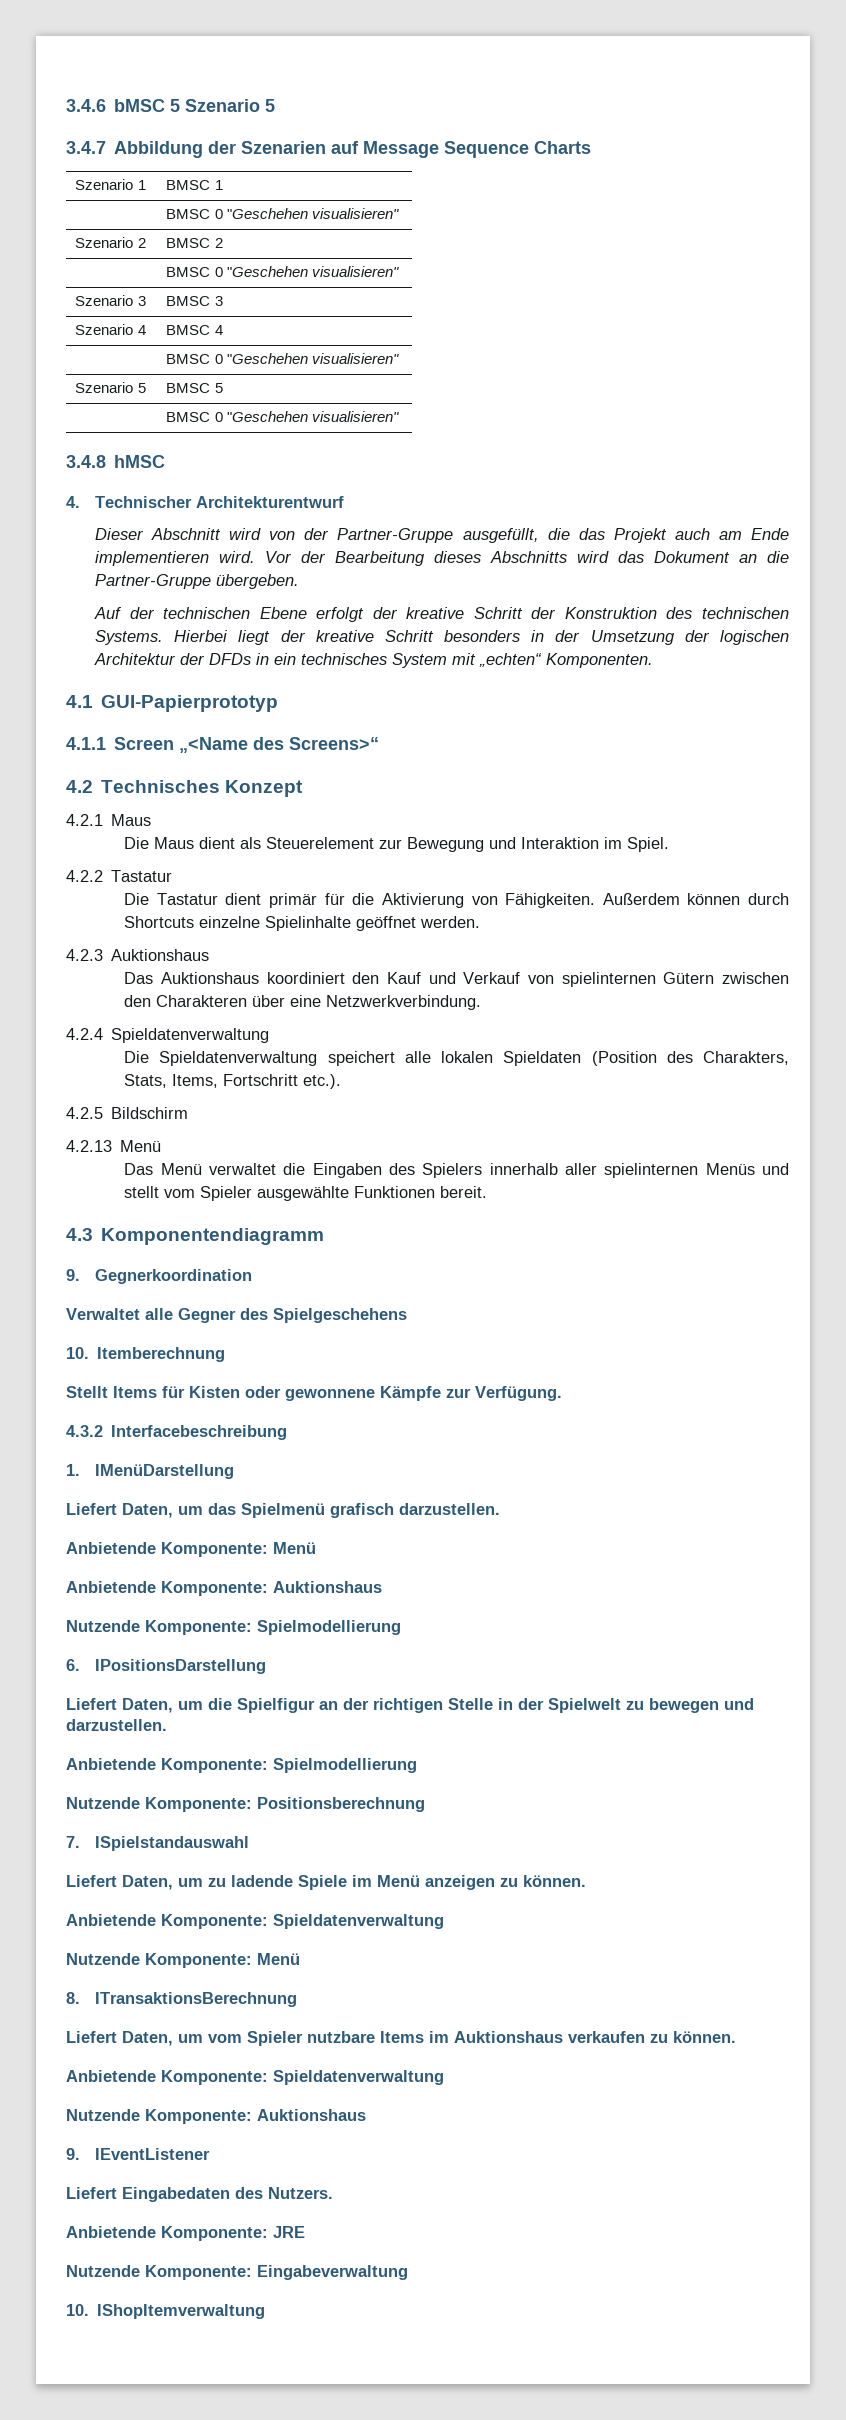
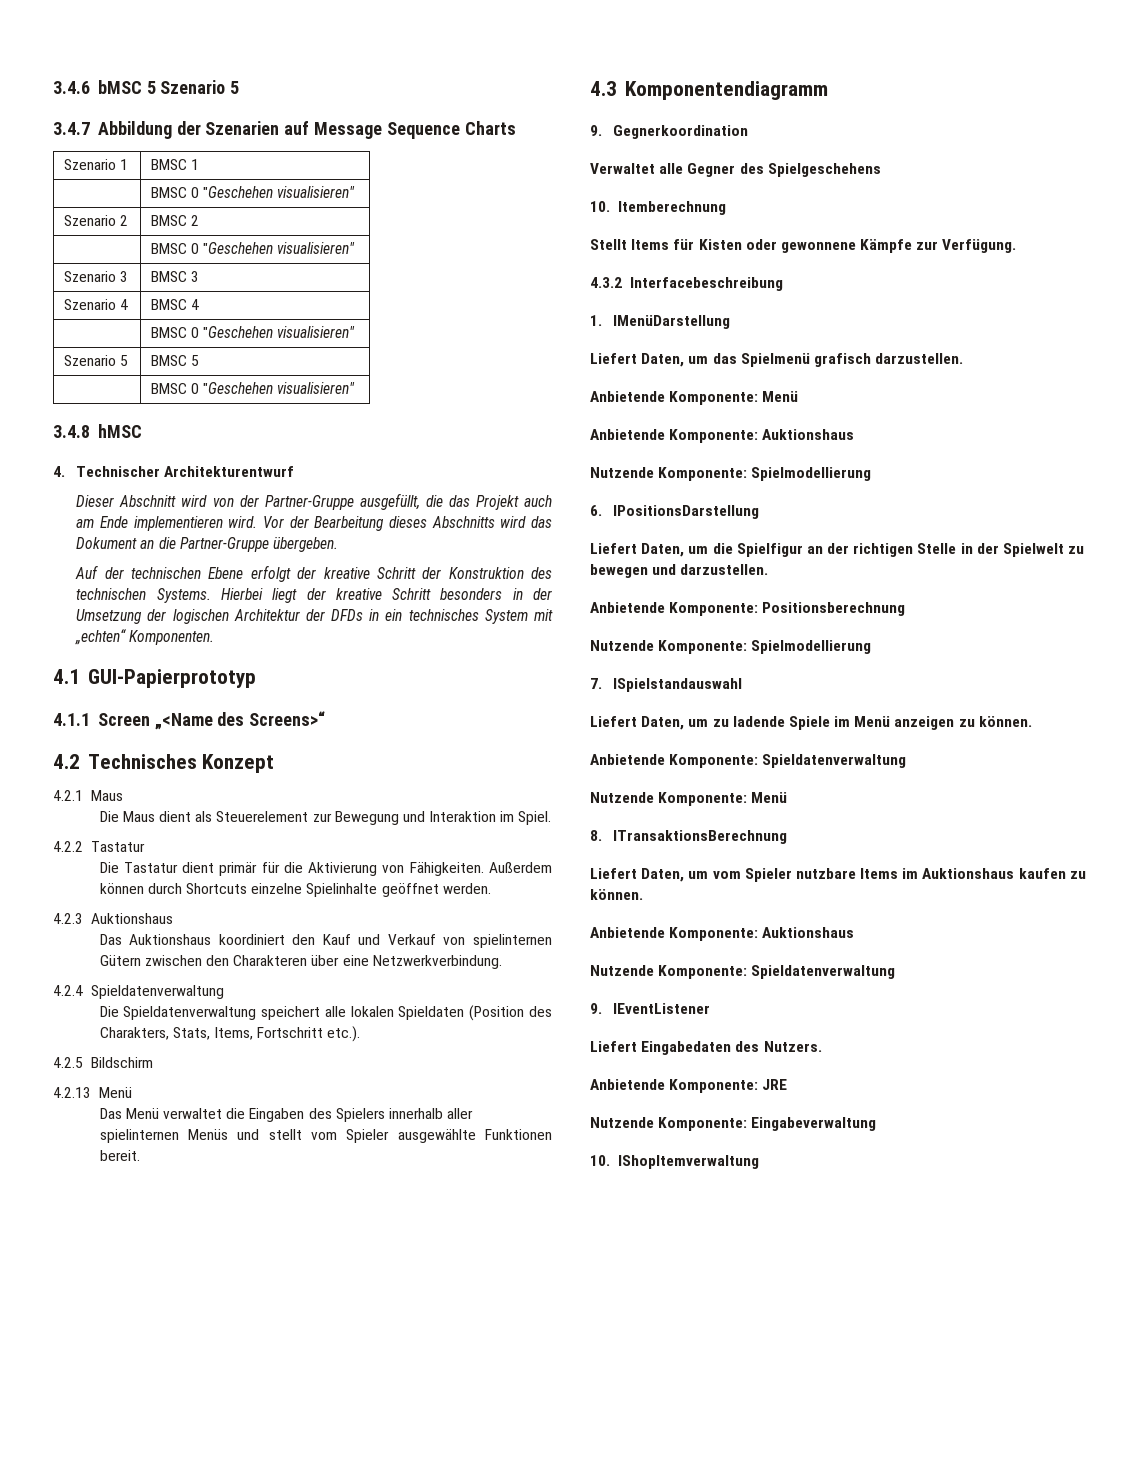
- Anbietende Komponente: Spielmodellierung
- Nutzende Komponente: Positionsberechnung
+ Anbietende Komponente: Positionsberechnung
+ Nutzende Komponente: Spielmodellierung
- Liefert Daten, um vom Spieler nutzbare Items im Auktionshaus verkaufen zu können.
- Anbietende Komponente: Spieldatenverwaltung
- Nutzende Komponente: Auktionshaus
+ Liefert Daten, um vom Spieler nutzbare Items im Auktionshaus kaufen zu können.
+ Anbietende Komponente: Auktionshaus
+ Nutzende Komponente: Spieldatenverwaltung

